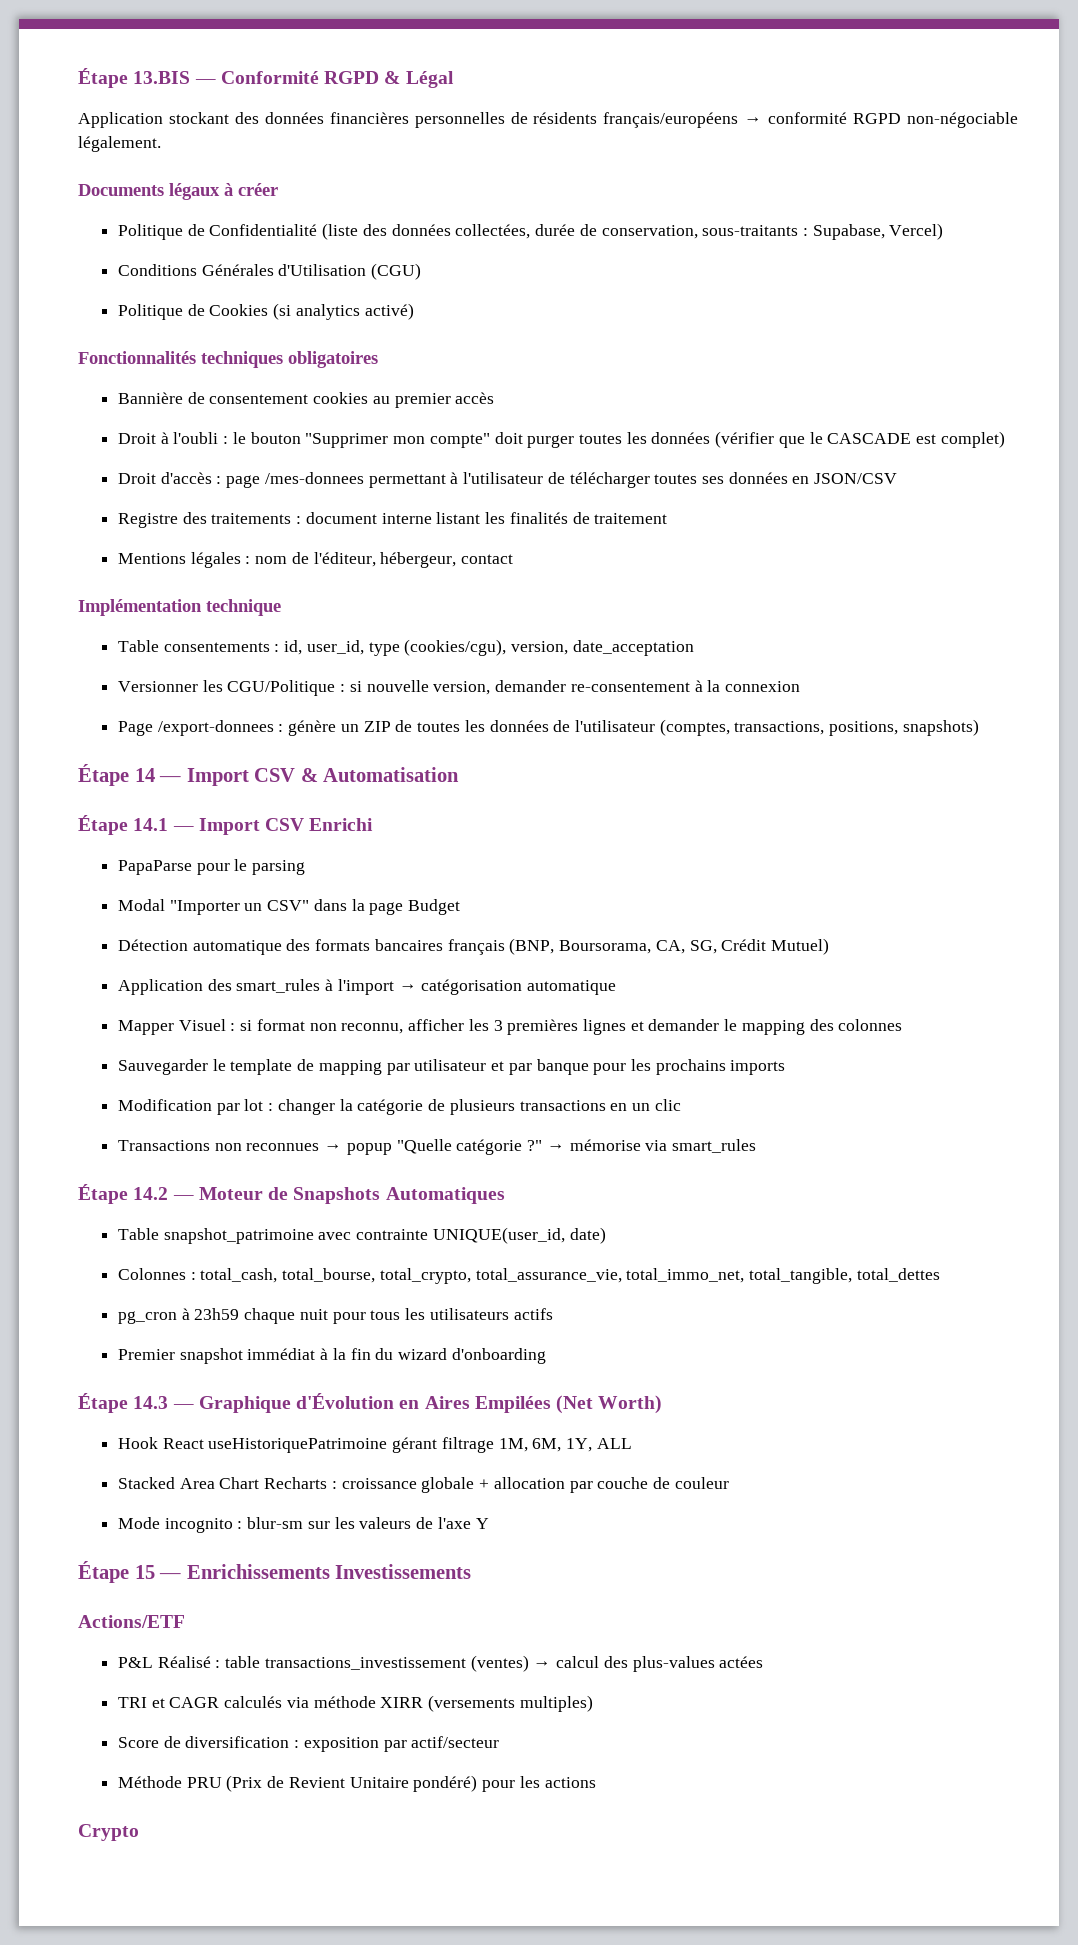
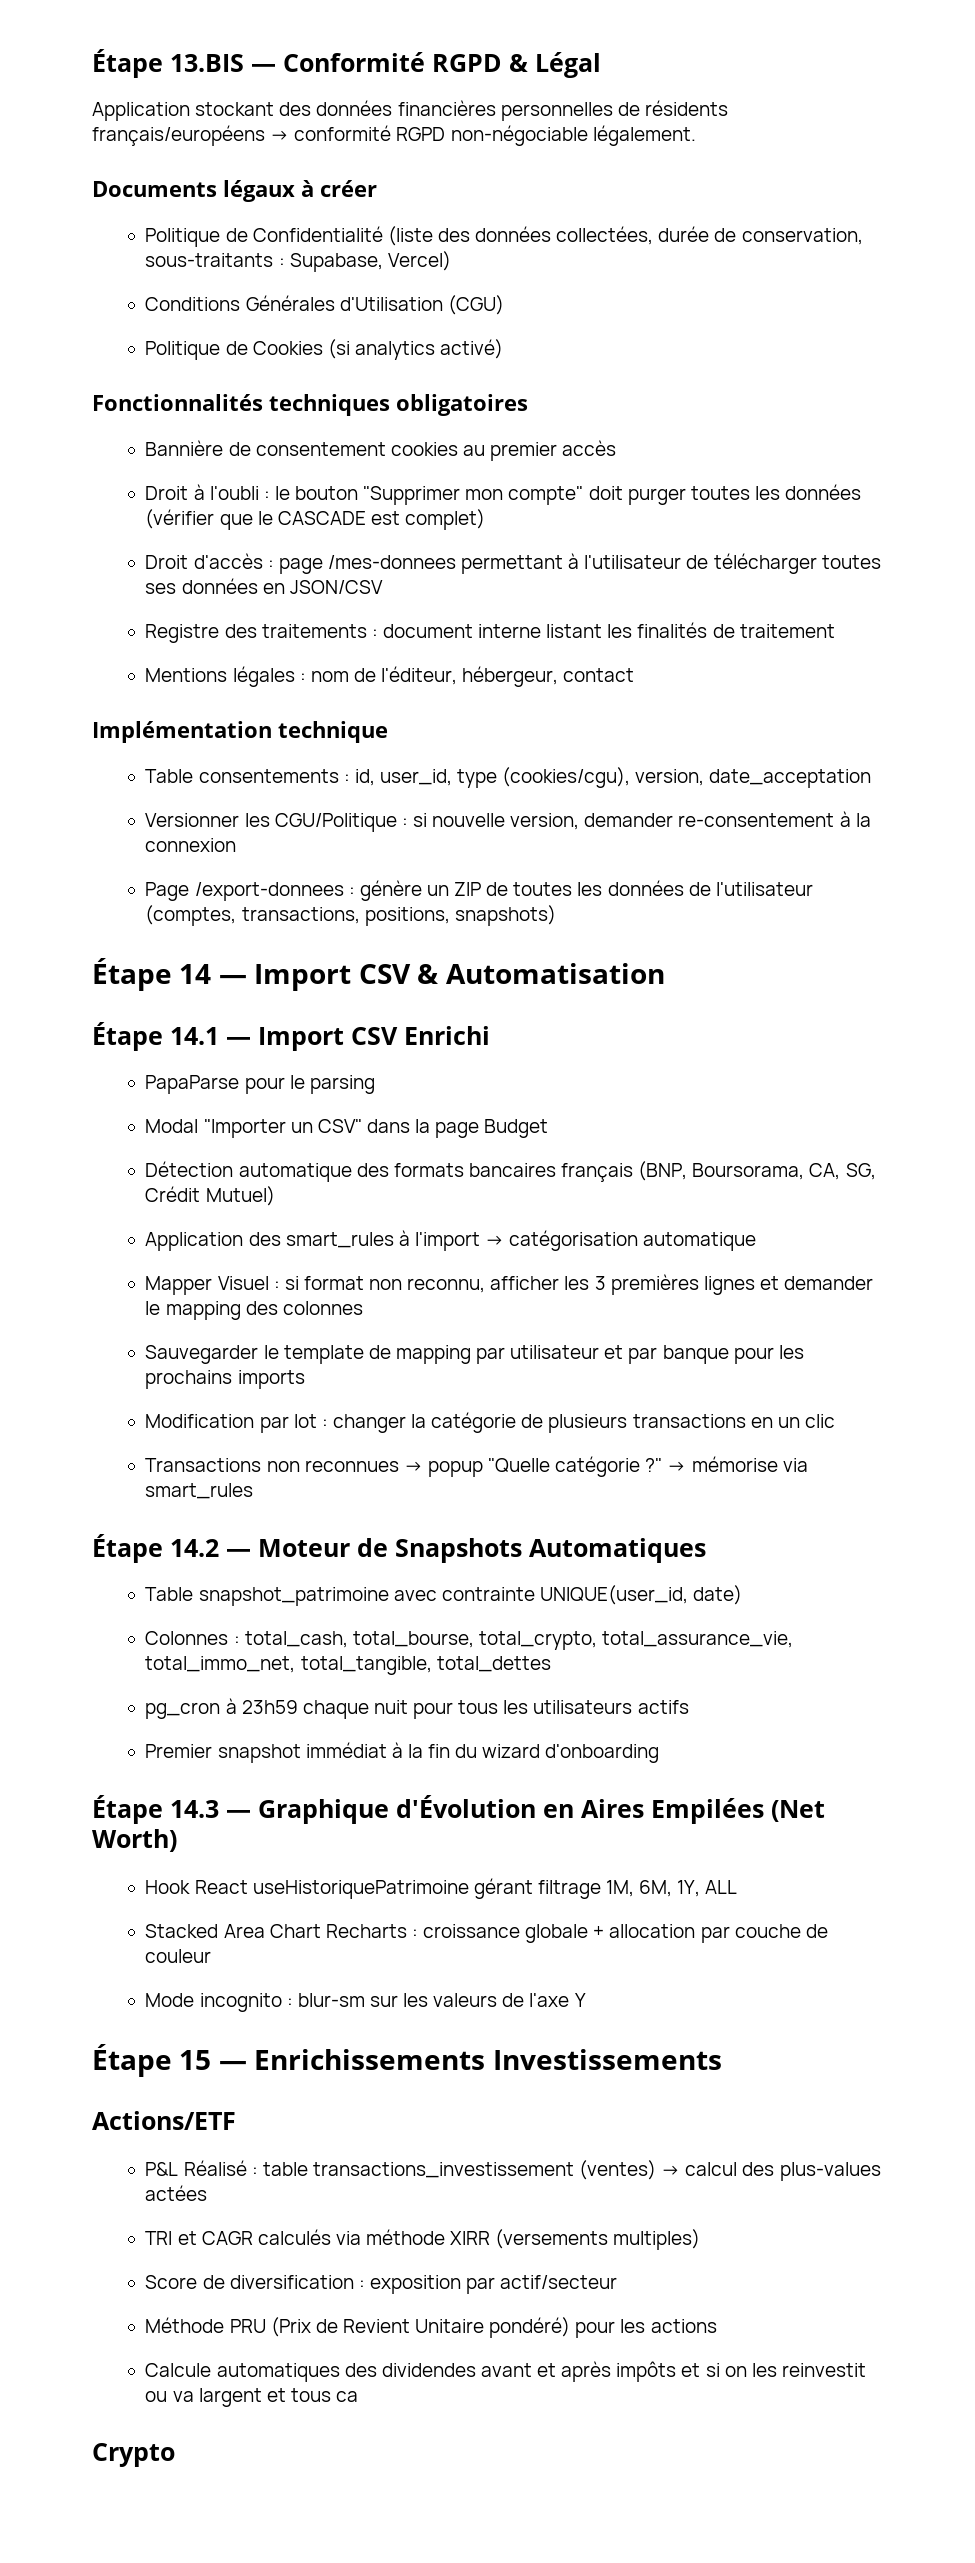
+ Calcule automatiques des dividendes avant et après impôts et si on les reinvestit ou va largent et tous ca

